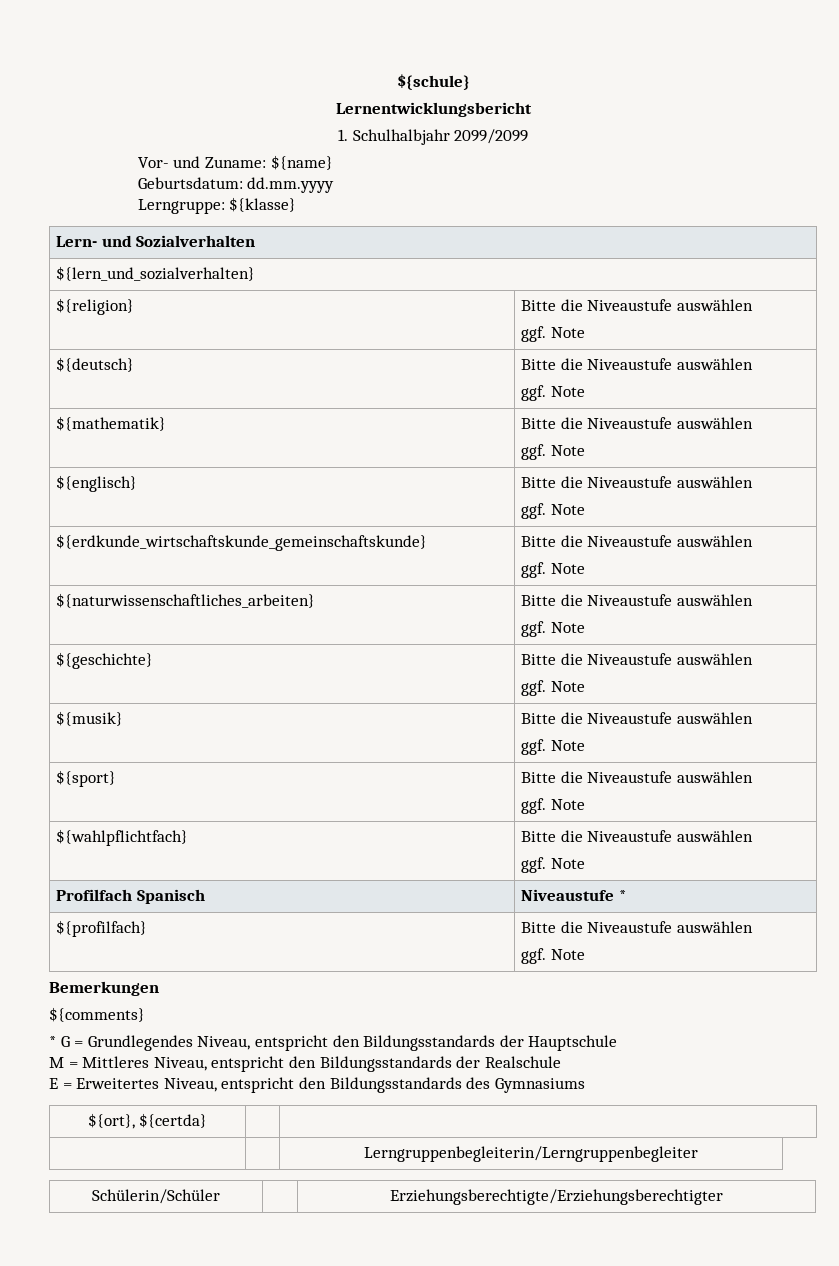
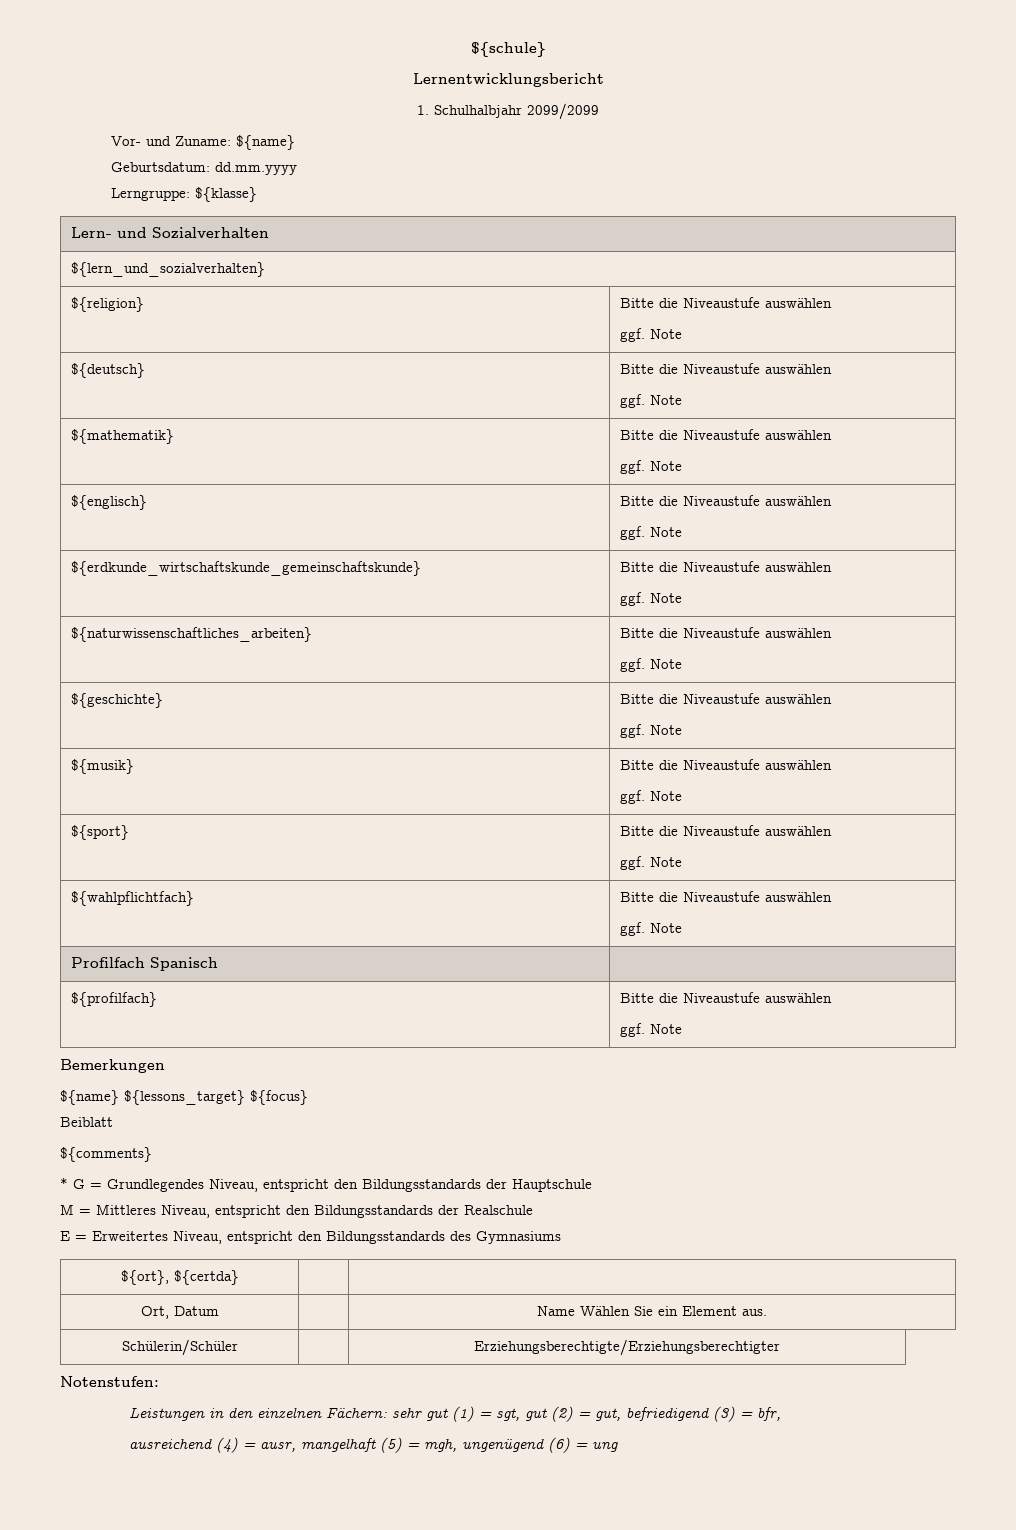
- Profilfach Spanisch | Niveaustufe *
+ Profilfach Spanisch |
+ ${name} ${lessons_target} ${focus}
+ Beiblatt
- | | Lerngruppenbegleiterin/Lerngruppenbegleiter
+ Ort, Datum | | Name Wählen Sie ein Element aus.
  Schülerin/Schüler | | Erziehungsberechtigte/Erziehungsberechtigter
+ Notenstufen:
+ Leistungen in den einzelnen Fächern: sehr gut (1) = sgt, gut (2) = gut, befriedigend (3) = bfr,
+ ausreichend (4) = ausr, mangelhaft (5) = mgh, ungenügend (6) = ung

